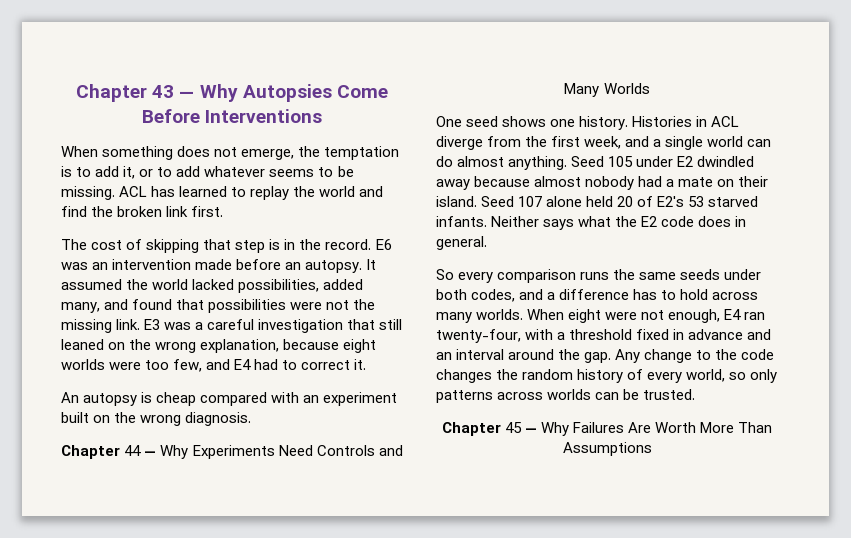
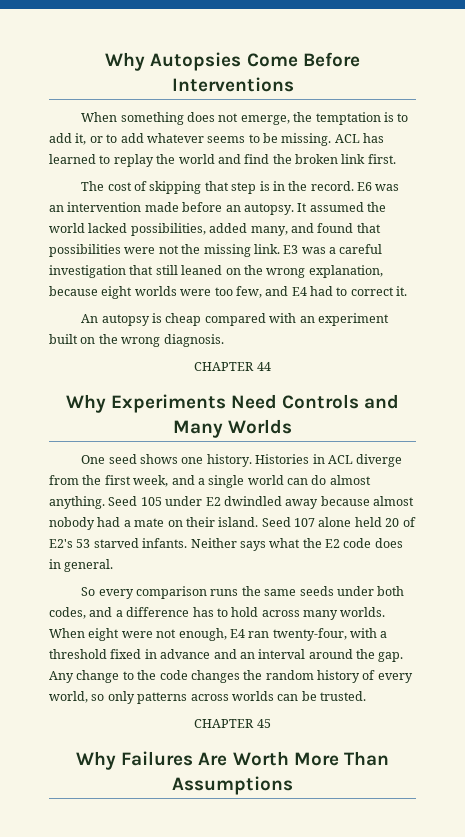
- Chapter 43 — Why Autopsies Come Before Interventions
+ Why Autopsies Come Before Interventions
- Chapter 44 — Why Experiments Need Controls and Many Worlds
+ CHAPTER 44
+ Why Experiments Need Controls and Many Worlds
- Chapter 45 — Why Failures Are Worth More Than Assumptions
+ CHAPTER 45
+ Why Failures Are Worth More Than Assumptions

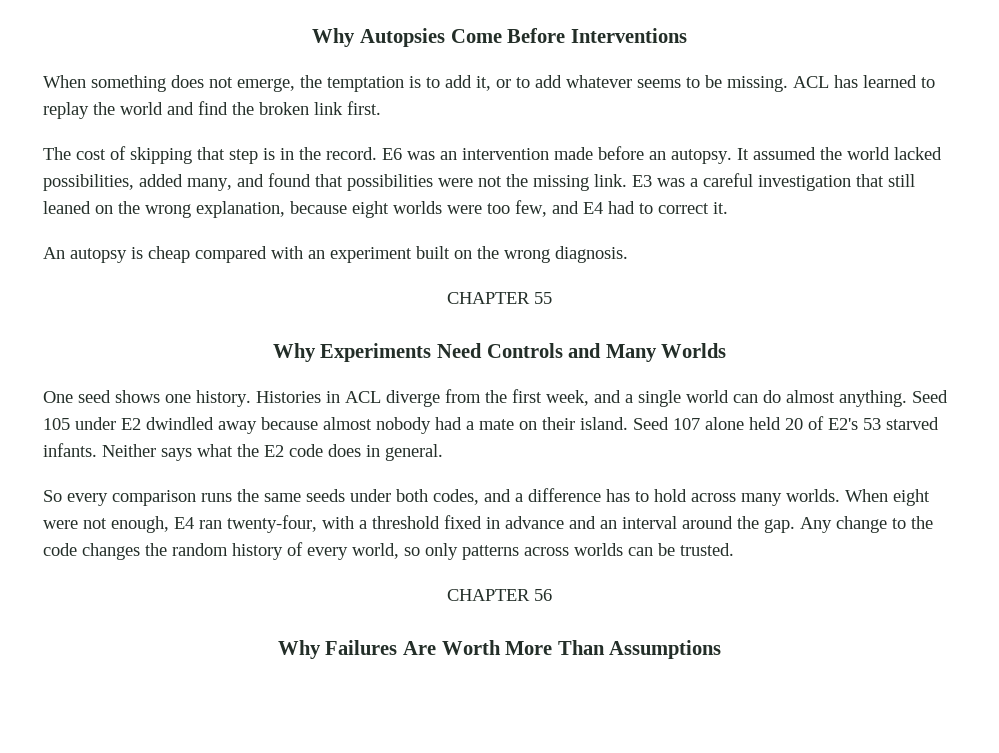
- CHAPTER 44
+ CHAPTER 55
- CHAPTER 45
+ CHAPTER 56

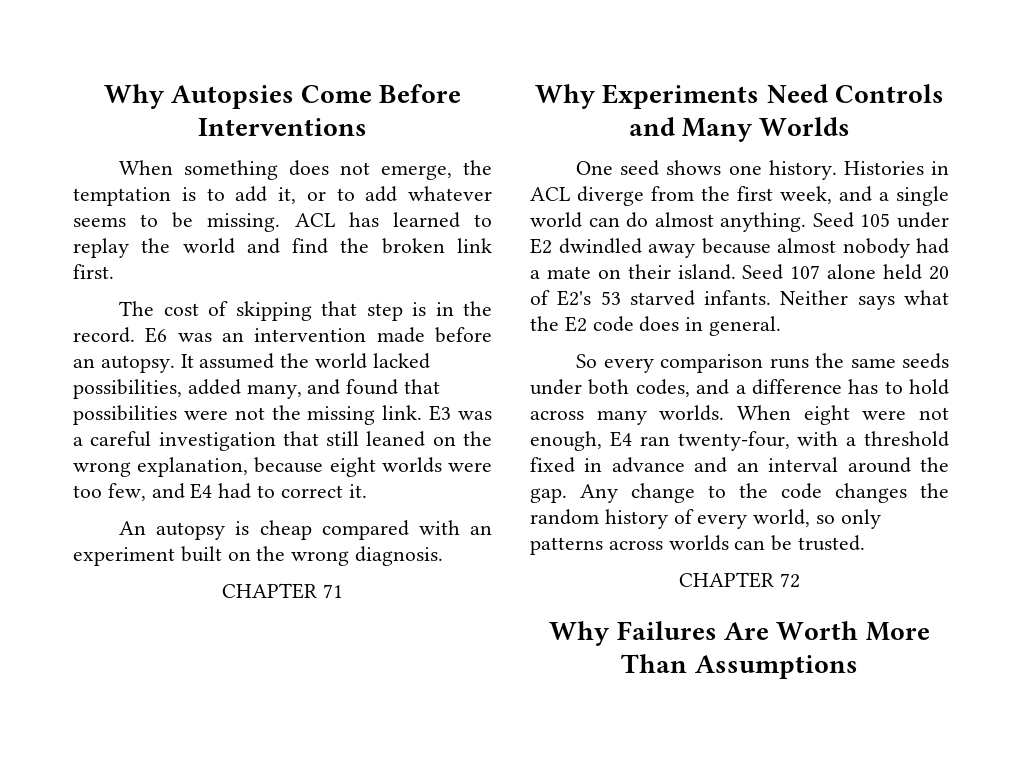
- CHAPTER 55
+ CHAPTER 71
- CHAPTER 56
+ CHAPTER 72

